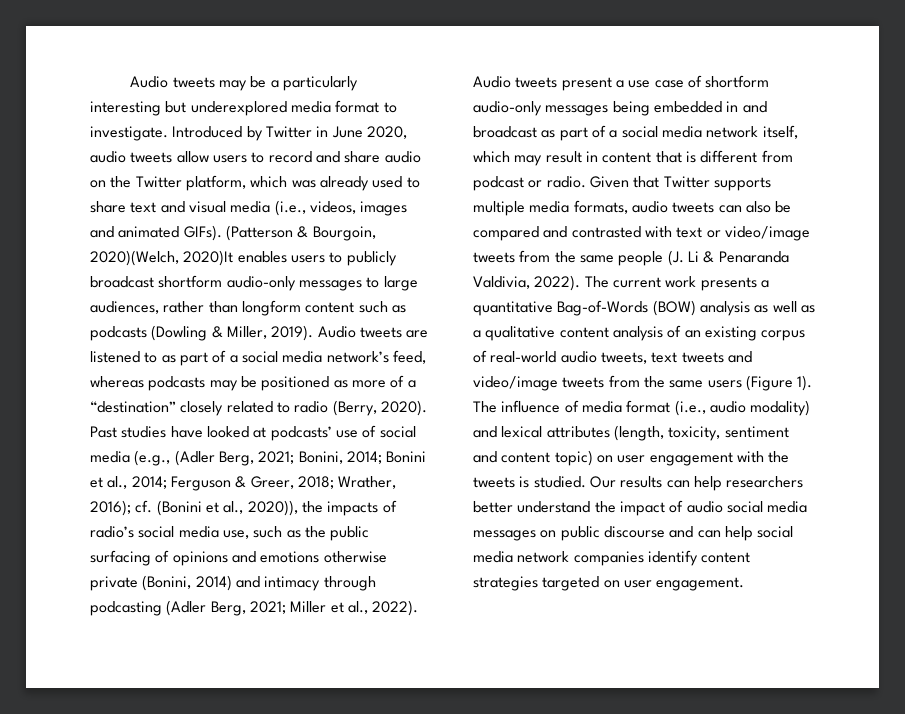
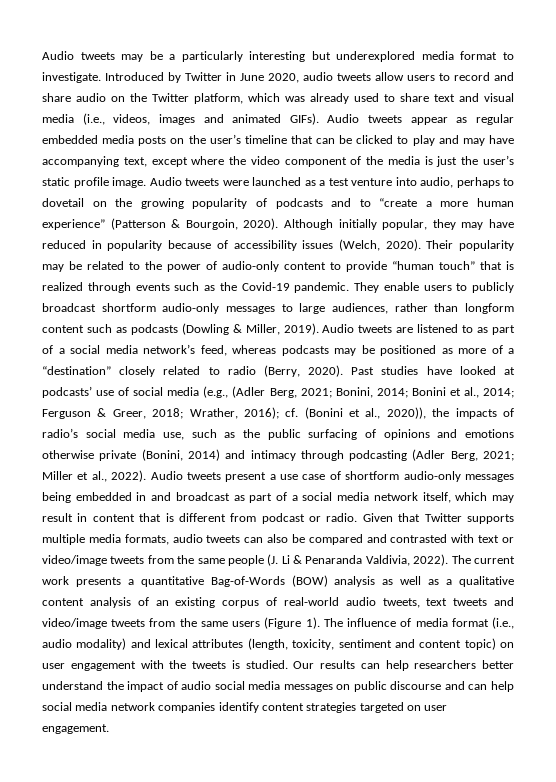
- (Patterson & Bourgoin, 2020)(Welch, 2020)It enables users to publicly broadcast shortform audio-only messages to large audiences, rather than longform content such as podcasts (Dowling & Miller, 2019).
+ Audio tweets appear as regular embedded media posts on the user’s timeline that can be clicked to play and may have accompanying text, except where the video component of the media is just the user’s static profile image. Audio tweets were launched as a test venture into audio, perhaps to dovetail on the growing popularity of podcasts and to “create a more human experience” (Patterson & Bourgoin, 2020). Although initially popular, they may have reduced in popularity because of accessibility issues (Welch, 2020). Their popularity may be related to the power of audio-only content to provide “human touch” that is realized through events such as the Covid-19 pandemic. They enable users to publicly broadcast shortform audio-only messages to large audiences, rather than longform content such as podcasts (Dowling & Miller, 2019).

